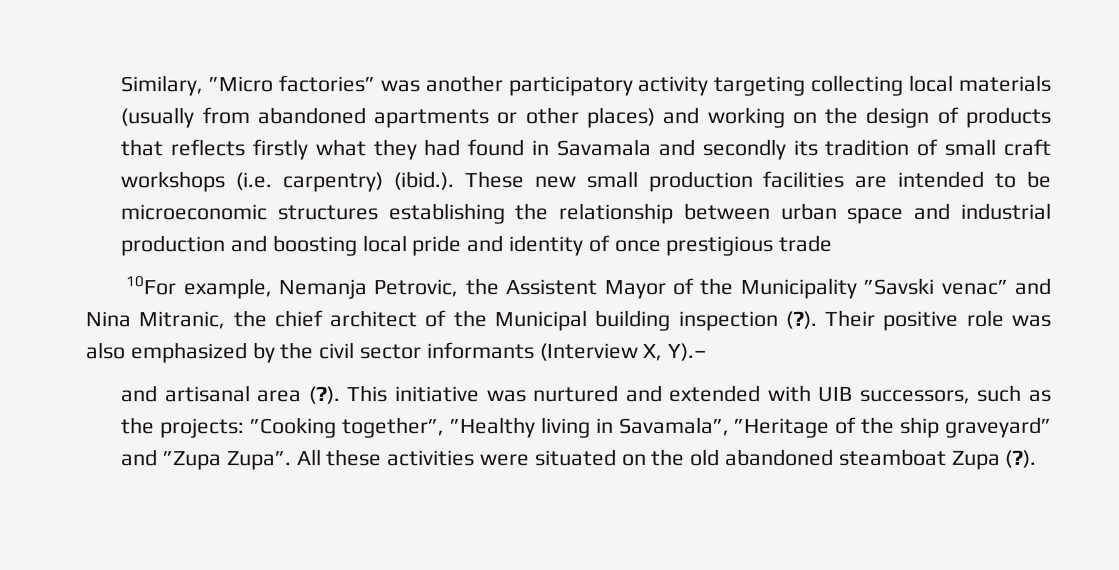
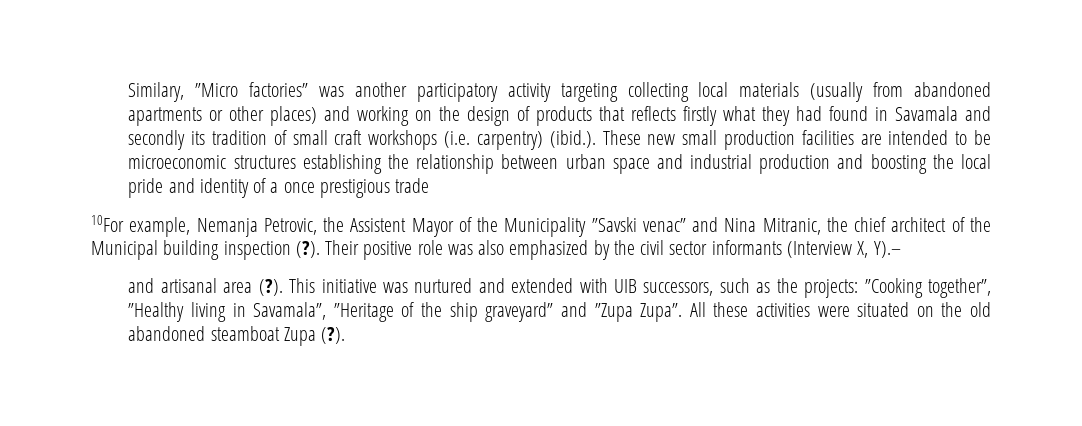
- Similary, ”Micro factories” was another participatory activity targeting collecting local materials (usually from abandoned apartments or other places) and working on the design of products that reflects firstly what they had found in Savamala and secondly its tradition of small craft workshops (i.e. carpentry) (ibid.). These new small production facilities are intended to be microeconomic structures establishing the relationship between urban space and industrial production and boosting local pride and identity of once prestigious trade
+ Similary, ”Micro factories” was another participatory activity targeting collecting local materials (usually from abandoned apartments or other places) and working on the design of products that reflects firstly what they had found in Savamala and secondly its tradition of small craft workshops (i.e. carpentry) (ibid.). These new small production facilities are intended to be microeconomic structures establishing the relationship between urban space and industrial production and boosting the local pride and identity of a once prestigious trade

